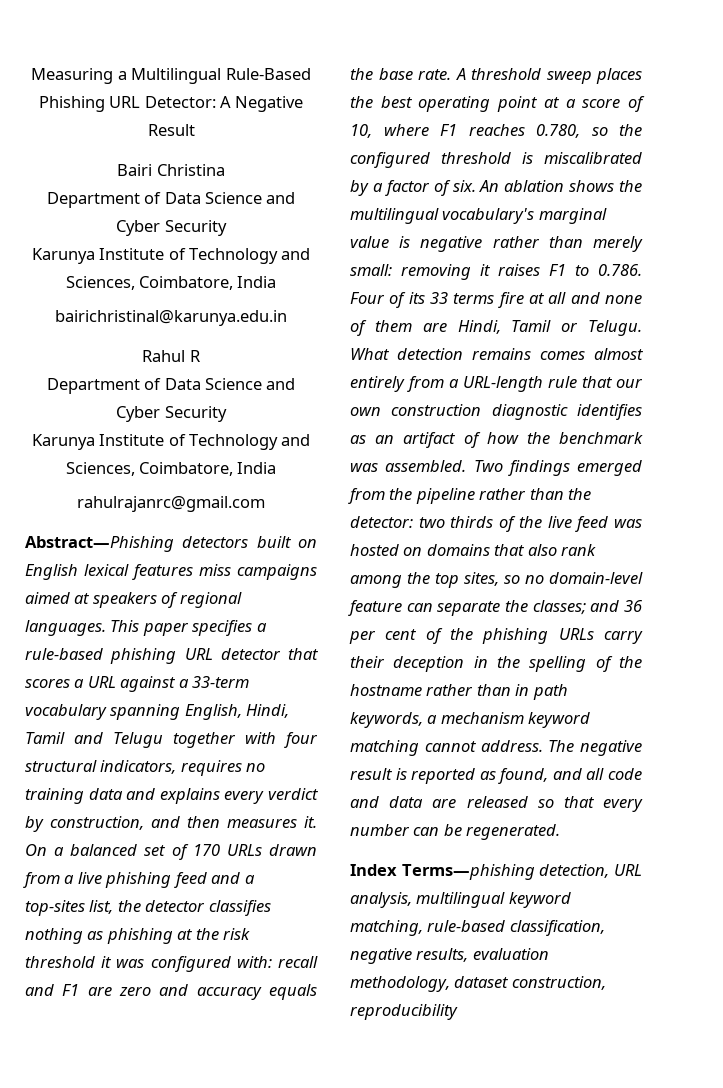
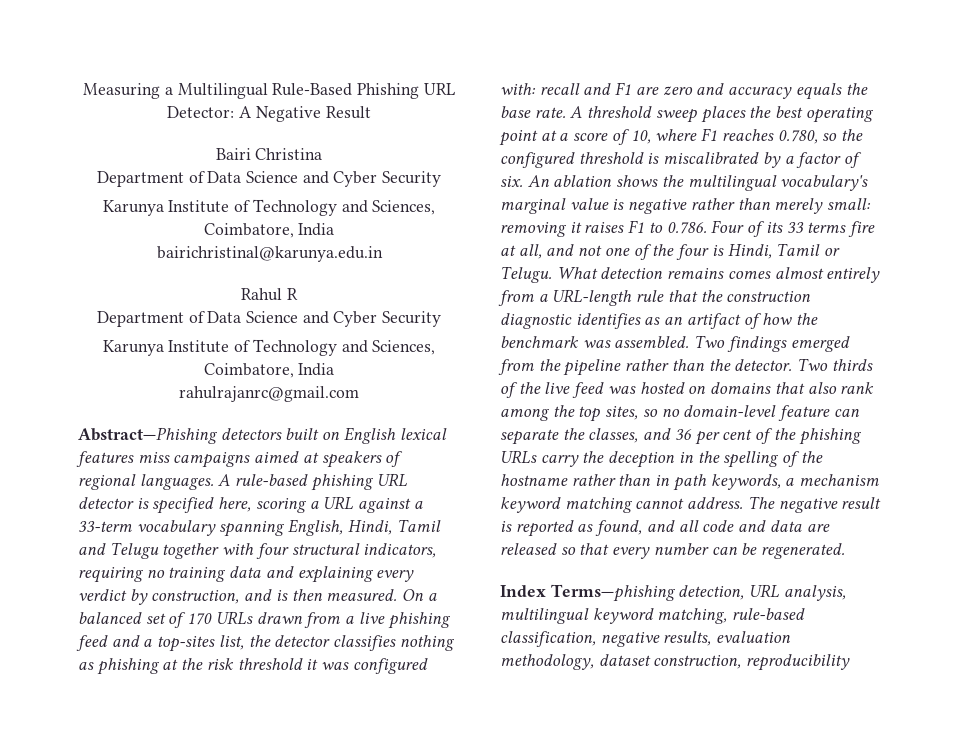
- This paper specifies a rule-based phishing URL detector that scores a URL against a 33-term vocabulary spanning English, Hindi, Tamil and Telugu together with four structural indicators, requires no training data and explains every verdict by construction, and then measures it.
+ A rule-based phishing URL detector is specified here, scoring a URL against a 33-term vocabulary spanning English, Hindi, Tamil and Telugu together with four structural indicators, requiring no training data and explaining every verdict by construction, and is then measured.
- An ablation shows the multilingual vocabulary's marginal value is negative rather than merely small: removing it raises F1 to 0.786. Four of its 33 terms fire at all and none of them are Hindi, Tamil or Telugu.
+ An ablation shows the multilingual vocabulary's marginal value is negative rather than merely small: removing it raises F1 to 0.786. Four of its 33 terms fire at all, and not one of the four is Hindi, Tamil or Telugu.
- What detection remains comes almost entirely from a URL-length rule that our own construction diagnostic identifies as an artifact of how the benchmark was assembled.
+ What detection remains comes almost entirely from a URL-length rule that the construction diagnostic identifies as an artifact of how the benchmark was assembled.
- Two findings emerged from the pipeline rather than the detector: two thirds of the live feed was hosted on domains that also rank among the top sites, so no domain-level feature can separate the classes; and 36 per cent of the phishing URLs carry their deception in the spelling of the hostname rather than in path keywords, a mechanism keyword matching cannot address.
+ Two findings emerged from the pipeline rather than the detector. Two thirds of the live feed was hosted on domains that also rank among the top sites, so no domain-level feature can separate the classes, and 36 per cent of the phishing URLs carry the deception in the spelling of the hostname rather than in path keywords, a mechanism keyword matching cannot address.

